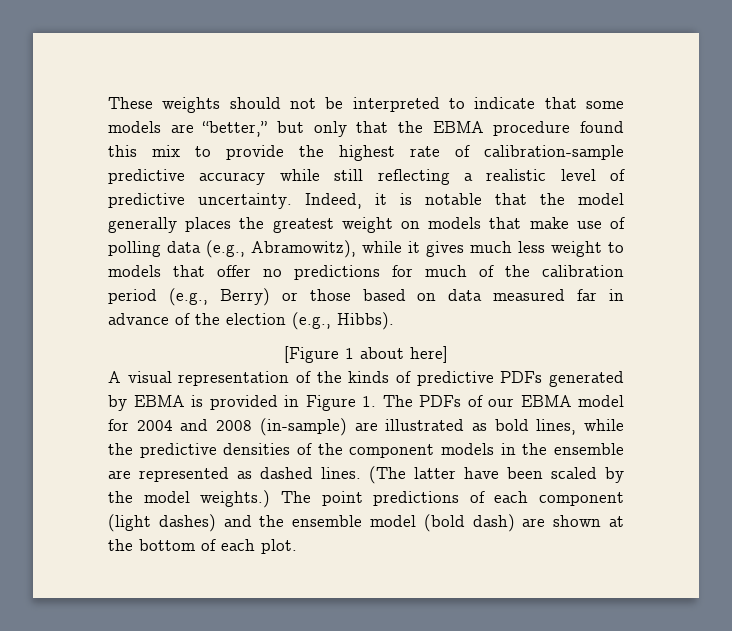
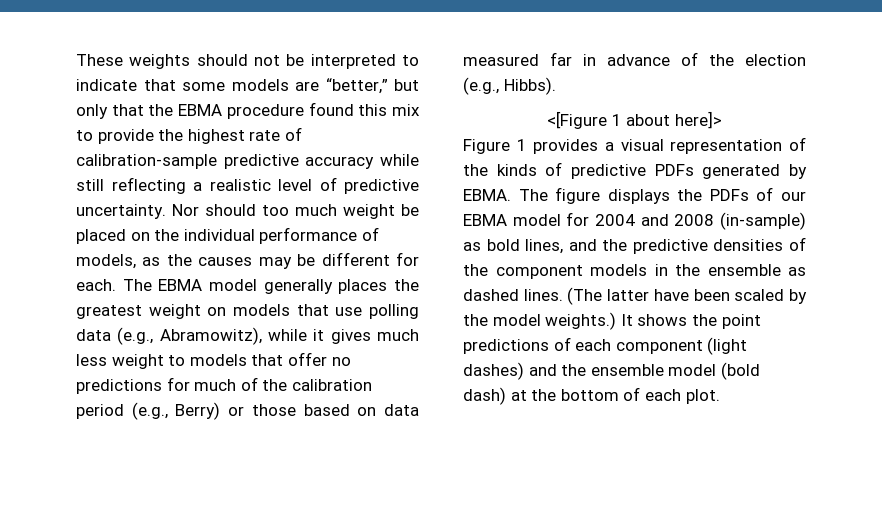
- Indeed, it is notable that the model generally places the greatest weight on models that make use of polling data (e.g., Abramowitz), while it gives much less weight to models that offer no predictions for much of the calibration period (e.g., Berry) or those based on data measured far in advance of the election (e.g., Hibbs).
+ Nor should too much weight be placed on the individual performance of models, as the causes may be different for each. The EBMA model generally places the greatest weight on models that use polling data (e.g., Abramowitz), while it gives much less weight to models that offer no predictions for much of the calibration period (e.g., Berry) or those based on data measured far in advance of the election (e.g., Hibbs).
- [Figure 1 about here]
- A visual representation of the kinds of predictive PDFs generated by EBMA is provided in Figure 1. The PDFs of our EBMA model for 2004 and 2008 (in-sample) are illustrated as bold lines, while the predictive densities of the component models in the ensemble are represented as dashed lines.
+ <[Figure 1 about here]>
+ Figure 1 provides a visual representation of the kinds of predictive PDFs generated by EBMA. The figure displays the PDFs of our EBMA model for 2004 and 2008 (in-sample) as bold lines, and the predictive densities of the component models in the ensemble as dashed lines.
- The point predictions of each component (light dashes) and the ensemble model (bold dash) are shown at the bottom of each plot.
+ It shows the point predictions of each component (light dashes) and the ensemble model (bold dash) at the bottom of each plot.

